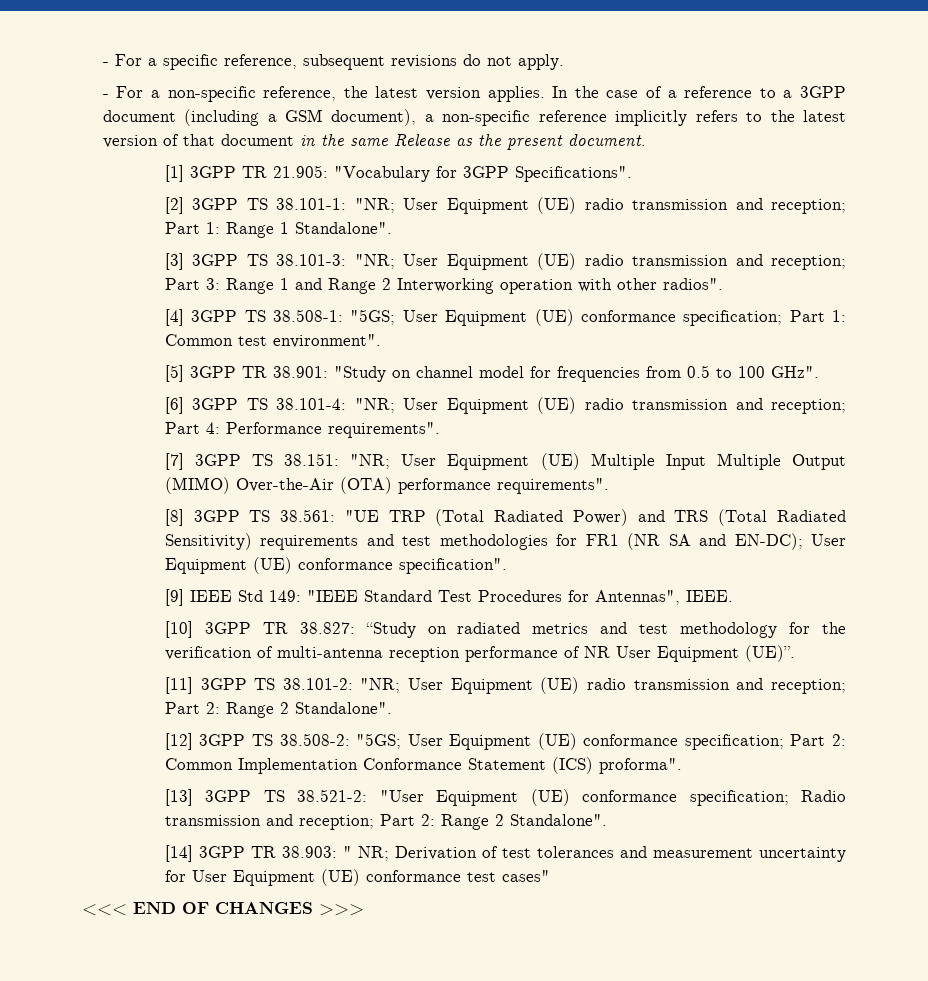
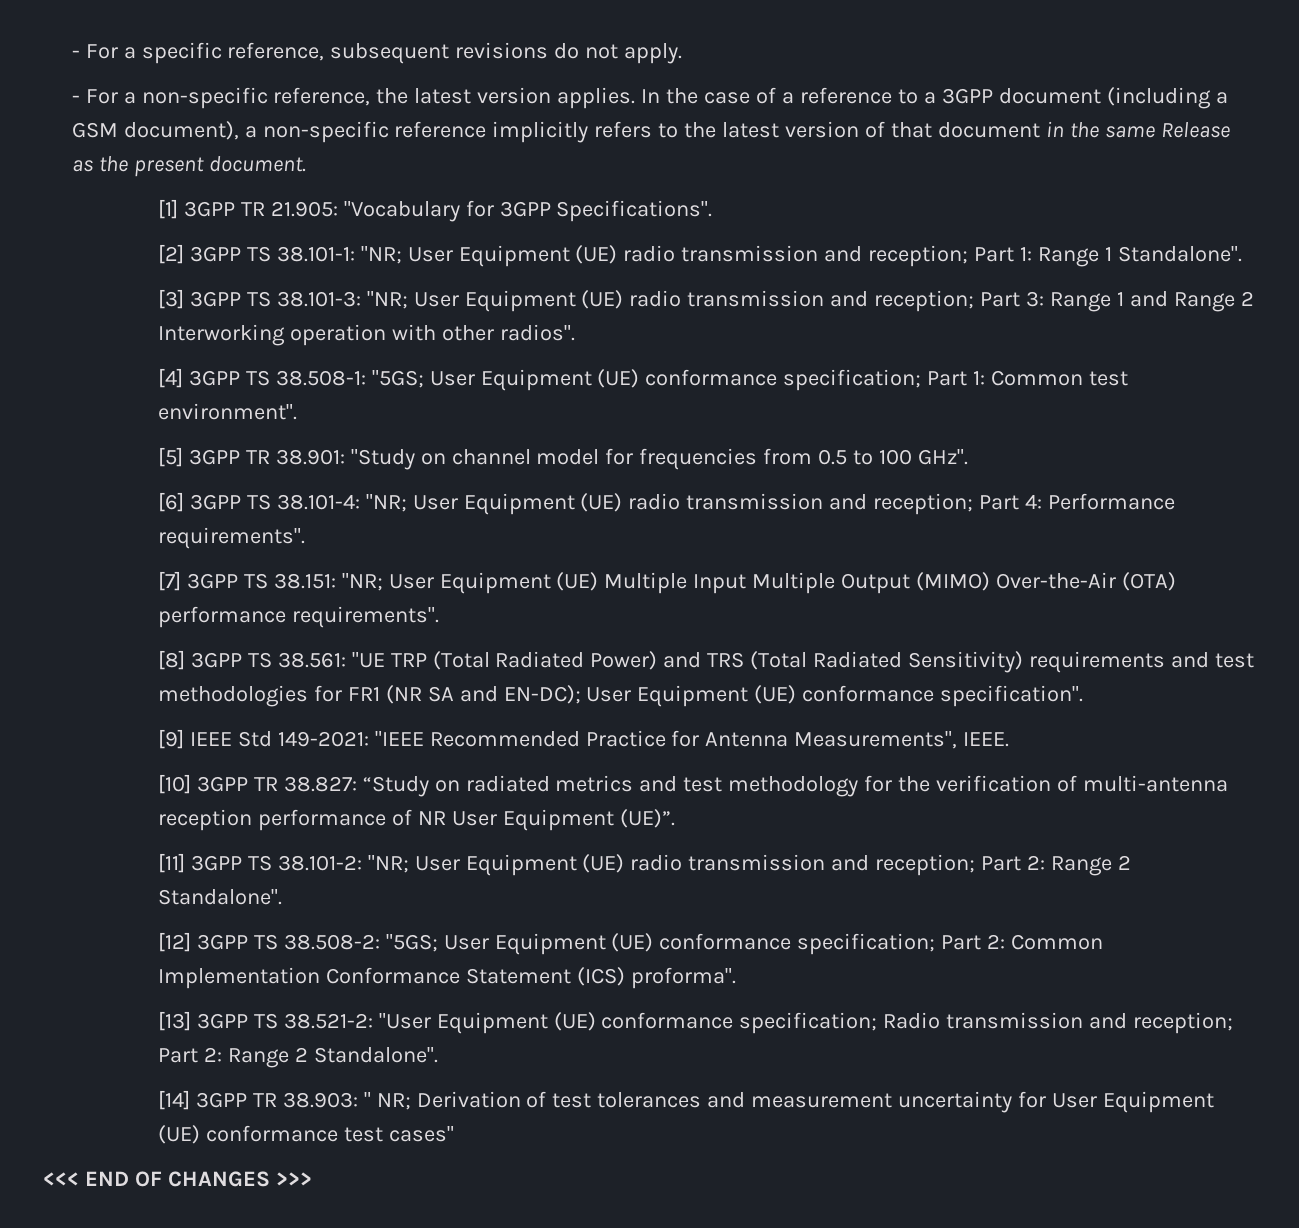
- [9] IEEE Std 149: "IEEE Standard Test Procedures for Antennas", IEEE.
+ [9] IEEE Std 149-2021: "IEEE Recommended Practice for Antenna Measurements", IEEE.

